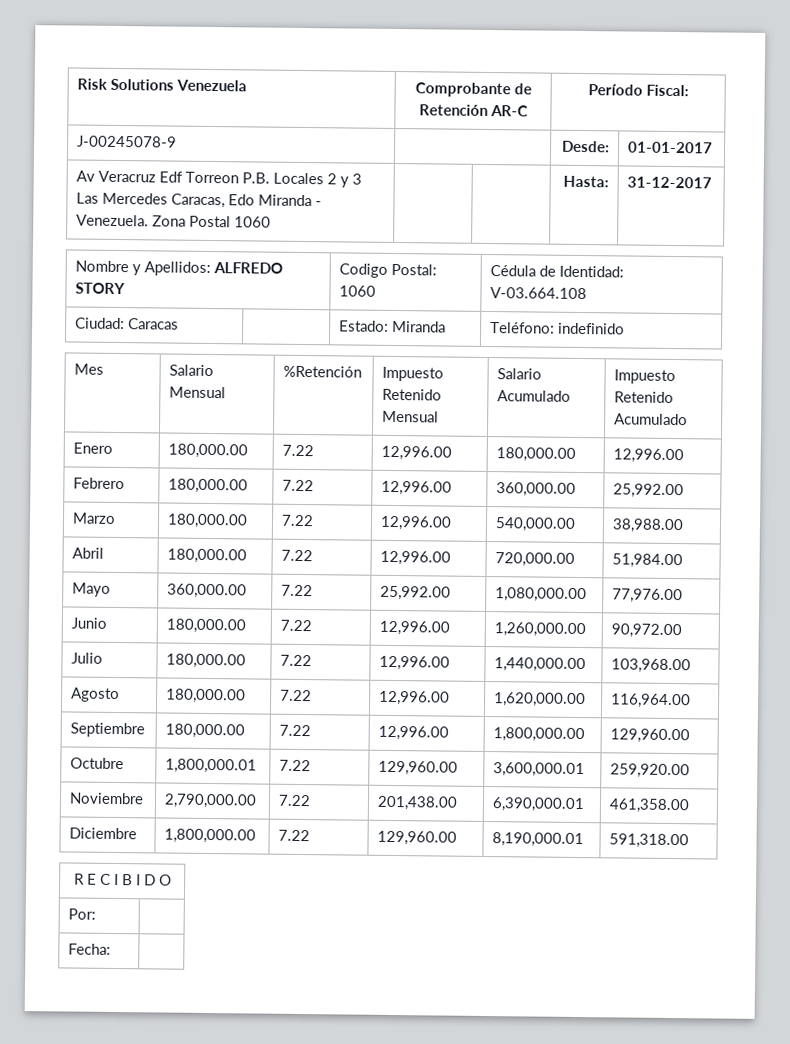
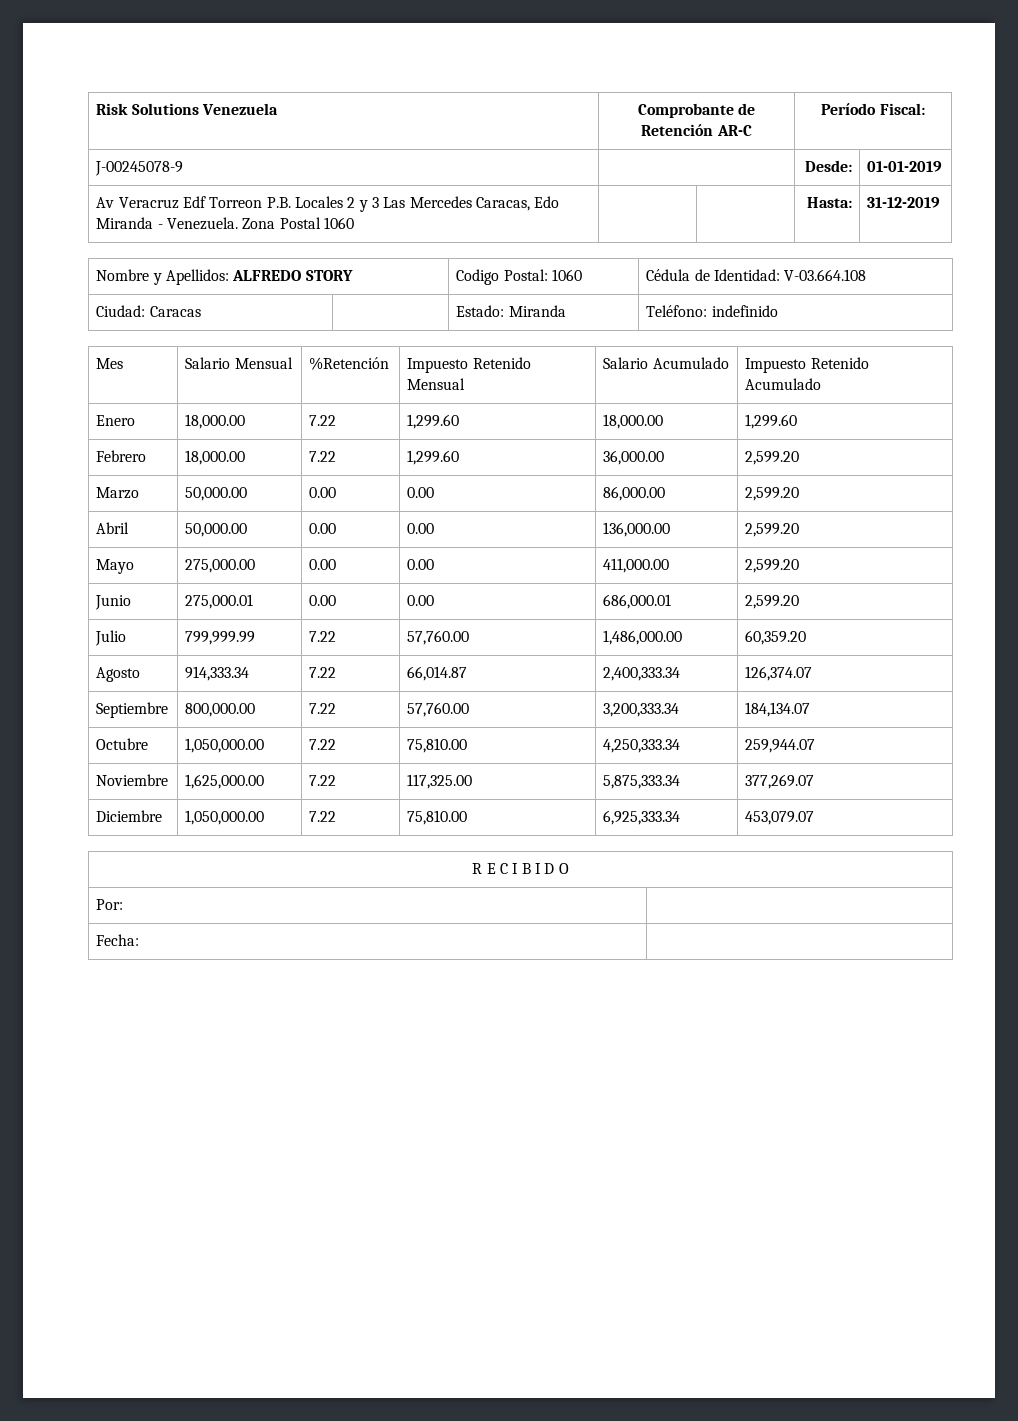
- J-00245078-9 | | Desde: | 01-01-2017
+ J-00245078-9 | | Desde: | 01-01-2019
- Av Veracruz Edf Torreon P.B. Locales 2 y 3 Las Mercedes Caracas, Edo Miranda - Venezuela. Zona Postal 1060 | | | Hasta: | 31-12-2017
+ Av Veracruz Edf Torreon P.B. Locales 2 y 3 Las Mercedes Caracas, Edo Miranda - Venezuela. Zona Postal 1060 | | | Hasta: | 31-12-2019
- Enero | 180,000.00 | 7.22 | 12,996.00 | 180,000.00 | 12,996.00
+ Enero | 18,000.00 | 7.22 | 1,299.60 | 18,000.00 | 1,299.60
- Febrero | 180,000.00 | 7.22 | 12,996.00 | 360,000.00 | 25,992.00
- Marzo | 180,000.00 | 7.22 | 12,996.00 | 540,000.00 | 38,988.00
- Abril | 180,000.00 | 7.22 | 12,996.00 | 720,000.00 | 51,984.00
- Mayo | 360,000.00 | 7.22 | 25,992.00 | 1,080,000.00 | 77,976.00
- Junio | 180,000.00 | 7.22 | 12,996.00 | 1,260,000.00 | 90,972.00
- Julio | 180,000.00 | 7.22 | 12,996.00 | 1,440,000.00 | 103,968.00
- Agosto | 180,000.00 | 7.22 | 12,996.00 | 1,620,000.00 | 116,964.00
- Septiembre | 180,000.00 | 7.22 | 12,996.00 | 1,800,000.00 | 129,960.00
- Octubre | 1,800,000.01 | 7.22 | 129,960.00 | 3,600,000.01 | 259,920.00
- Noviembre | 2,790,000.00 | 7.22 | 201,438.00 | 6,390,000.01 | 461,358.00
- Diciembre | 1,800,000.00 | 7.22 | 129,960.00 | 8,190,000.01 | 591,318.00
+ Febrero | 18,000.00 | 7.22 | 1,299.60 | 36,000.00 | 2,599.20
+ Marzo | 50,000.00 | 0.00 | 0.00 | 86,000.00 | 2,599.20
+ Abril | 50,000.00 | 0.00 | 0.00 | 136,000.00 | 2,599.20
+ Mayo | 275,000.00 | 0.00 | 0.00 | 411,000.00 | 2,599.20
+ Junio | 275,000.01 | 0.00 | 0.00 | 686,000.01 | 2,599.20
+ Julio | 799,999.99 | 7.22 | 57,760.00 | 1,486,000.00 | 60,359.20
+ Agosto | 914,333.34 | 7.22 | 66,014.87 | 2,400,333.34 | 126,374.07
+ Septiembre | 800,000.00 | 7.22 | 57,760.00 | 3,200,333.34 | 184,134.07
+ Octubre | 1,050,000.00 | 7.22 | 75,810.00 | 4,250,333.34 | 259,944.07
+ Noviembre | 1,625,000.00 | 7.22 | 117,325.00 | 5,875,333.34 | 377,269.07
+ Diciembre | 1,050,000.00 | 7.22 | 75,810.00 | 6,925,333.34 | 453,079.07

